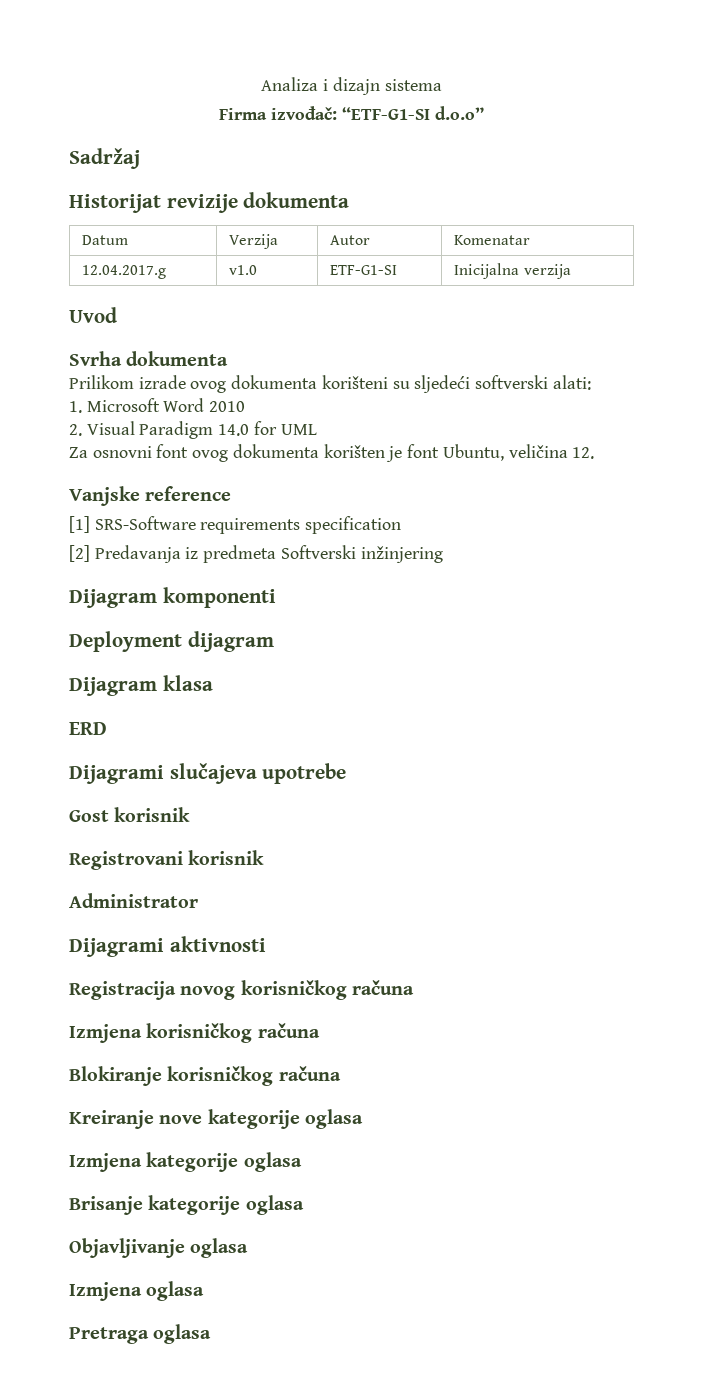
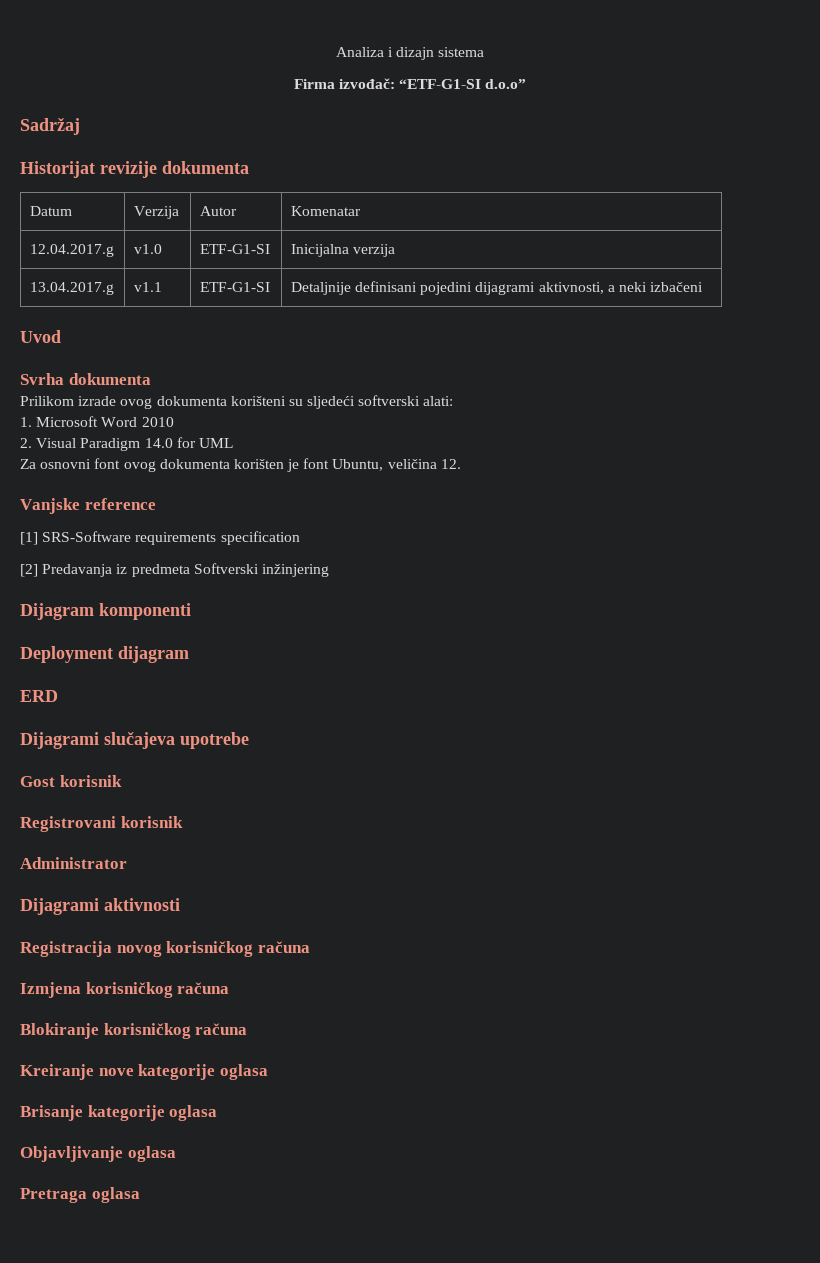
+ 13.04.2017.g | v1.1 | ETF-G1-SI | Detaljnije definisani pojedini dijagrami aktivnosti, a neki izbačeni
- Dijagram klasa
- Izmjena kategorije oglasa
- Izmjena oglasa

